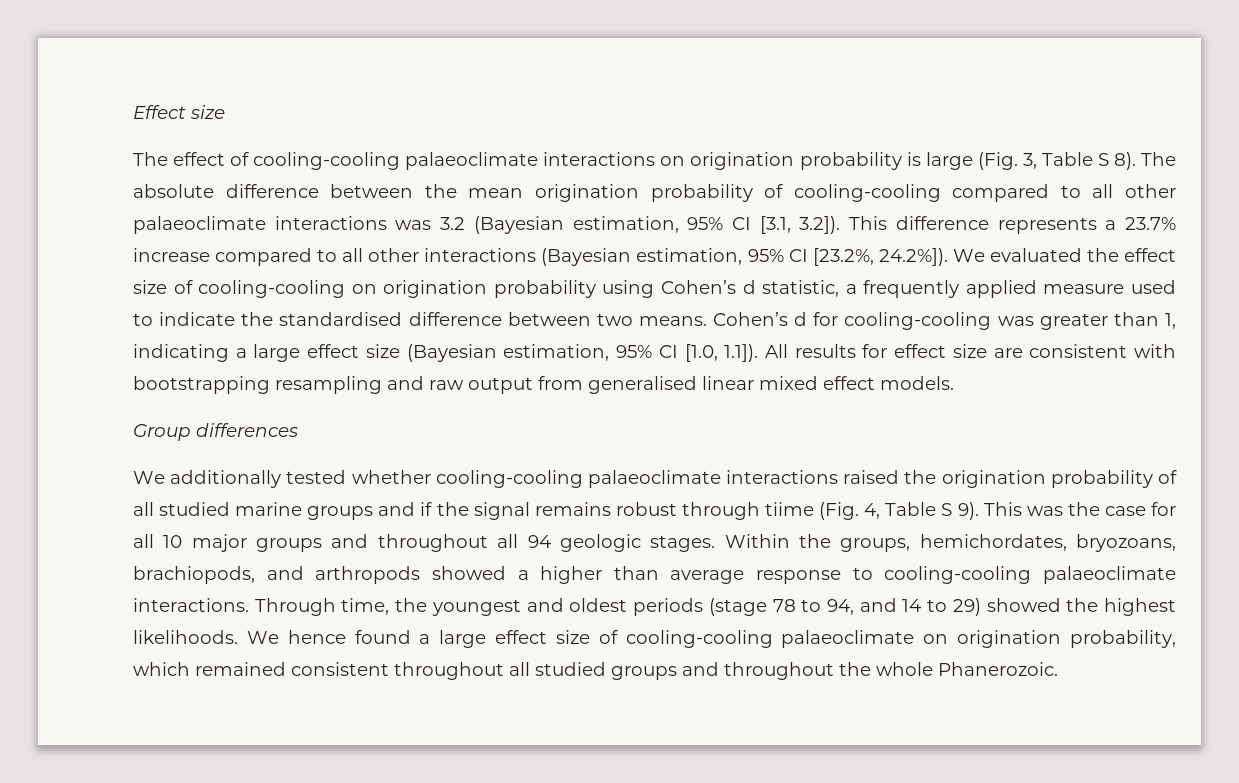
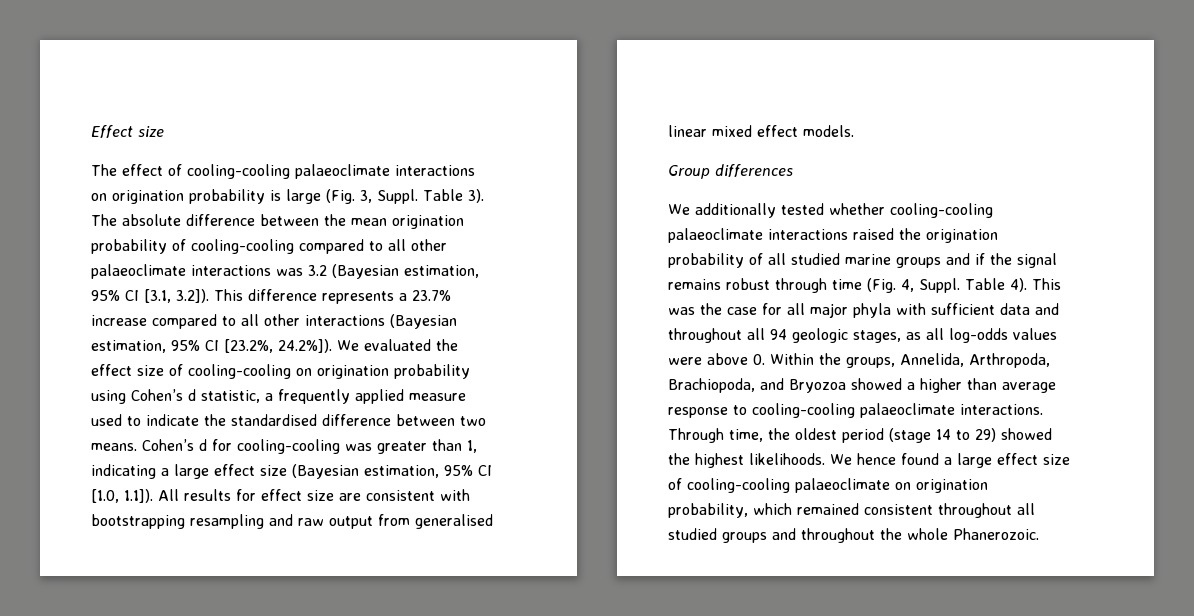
- The effect of cooling-cooling palaeoclimate interactions on origination probability is large (Fig. 3, Table S 8).
+ The effect of cooling-cooling palaeoclimate interactions on origination probability is large (Fig. 3, Suppl. Table 3).
- We additionally tested whether cooling-cooling palaeoclimate interactions raised the origination probability of all studied marine groups and if the signal remains robust through tiime (Fig. 4, Table S 9).
+ We additionally tested whether cooling-cooling palaeoclimate interactions raised the origination probability of all studied marine groups and if the signal remains robust through time (Fig. 4, Suppl. Table 4).
- This was the case for all 10 major groups and throughout all 94 geologic stages. Within the groups, hemichordates, bryozoans, brachiopods, and arthropods showed a higher than average response to cooling-cooling palaeoclimate interactions.
+ This was the case for all major phyla with sufficient data and throughout all 94 geologic stages, as all log-odds values were above 0. Within the groups, Annelida, Arthropoda, Brachiopoda, and Bryozoa showed a higher than average response to cooling-cooling palaeoclimate interactions.
- Through time, the youngest and oldest periods (stage 78 to 94, and 14 to 29) showed the highest likelihoods.
+ Through time, the oldest period (stage 14 to 29) showed the highest likelihoods.

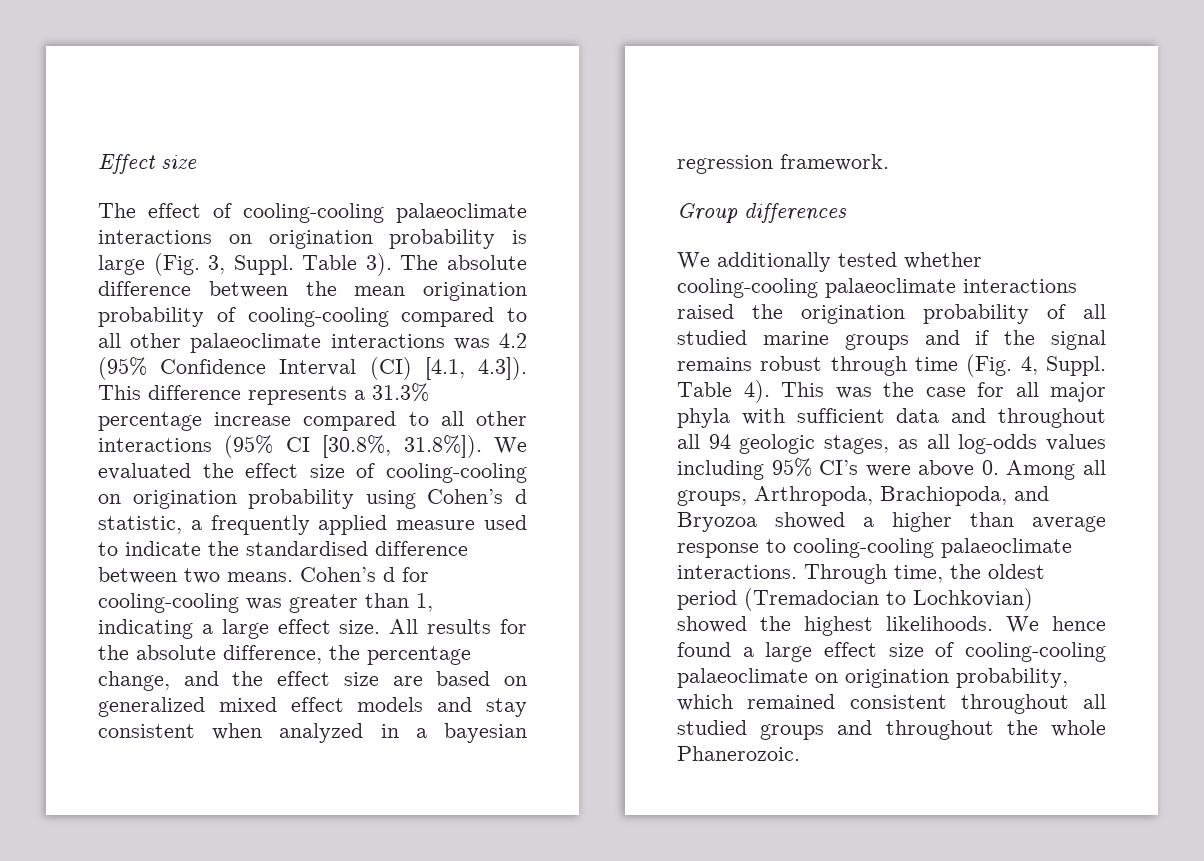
- The absolute difference between the mean origination probability of cooling-cooling compared to all other palaeoclimate interactions was 3.2 (Bayesian estimation, 95% CI [3.1, 3.2]). This difference represents a 23.7% increase compared to all other interactions (Bayesian estimation, 95% CI [23.2%, 24.2%]). We evaluated the effect size of cooling-cooling on origination probability using Cohen’s d statistic, a frequently applied measure used to indicate the standardised difference between two means.
+ The absolute difference between the mean origination probability of cooling-cooling compared to all other palaeoclimate interactions was 4.2 (95% Confidence Interval (CI) [4.1, 4.3]). This difference represents a 31.3% percentage increase compared to all other interactions (95% CI [30.8%, 31.8%]). We evaluated the effect size of cooling-cooling on origination probability using Cohen’s d statistic, a frequently applied measure used to indicate the standardised difference between two means.
- Cohen’s d for cooling-cooling was greater than 1, indicating a large effect size (Bayesian estimation, 95% CI [1.0, 1.1]). All results for effect size are consistent with bootstrapping resampling and raw output from generalised linear mixed effect models.
+ Cohen’s d for cooling-cooling was greater than 1, indicating a large effect size. All results for the absolute difference, the percentage change, and the effect size are based on generalized mixed effect models and stay consistent when analyzed in a bayesian regression framework.
- This was the case for all major phyla with sufficient data and throughout all 94 geologic stages, as all log-odds values were above 0. Within the groups, Annelida, Arthropoda, Brachiopoda, and Bryozoa showed a higher than average response to cooling-cooling palaeoclimate interactions.
+ This was the case for all major phyla with sufficient data and throughout all 94 geologic stages, as all log-odds values including 95% CI’s were above 0. Among all groups, Arthropoda, Brachiopoda, and Bryozoa showed a higher than average response to cooling-cooling palaeoclimate interactions.
- Through time, the oldest period (stage 14 to 29) showed the highest likelihoods.
+ Through time, the oldest period (Tremadocian to Lochkovian) showed the highest likelihoods.

